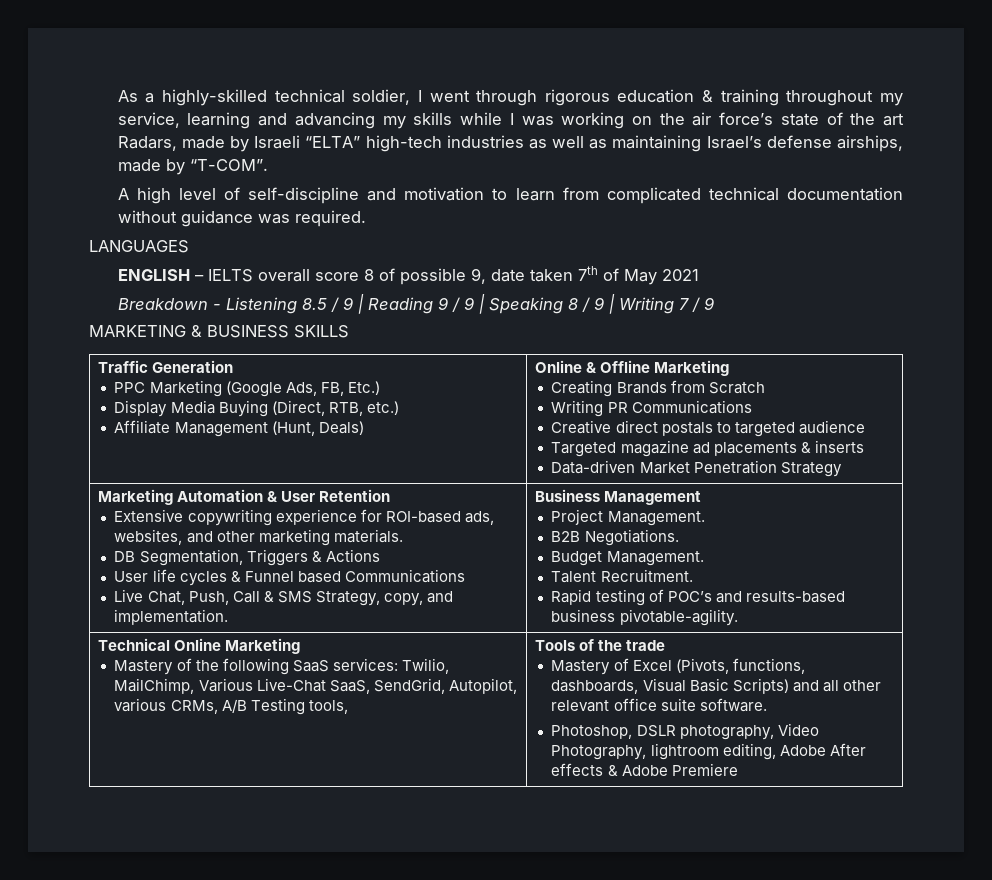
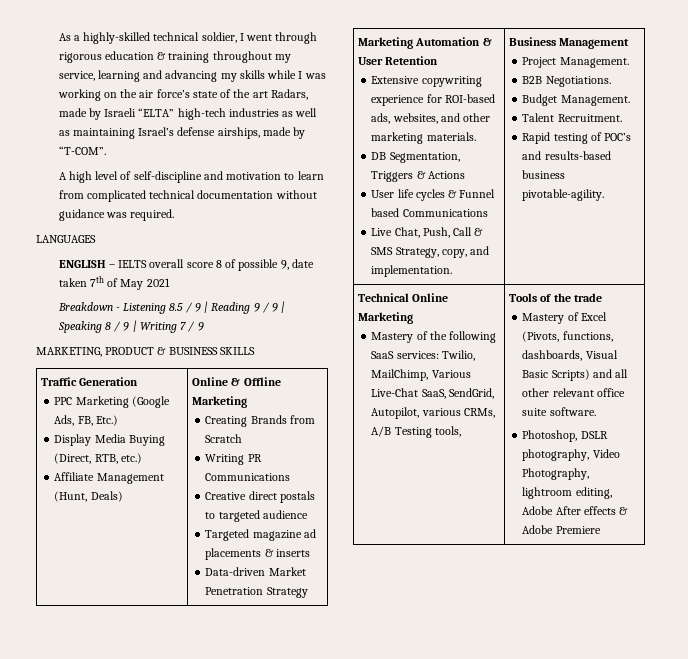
- MARKETING & BUSINESS SKILLS
+ MARKETING, PRODUCT & BUSINESS SKILLS

